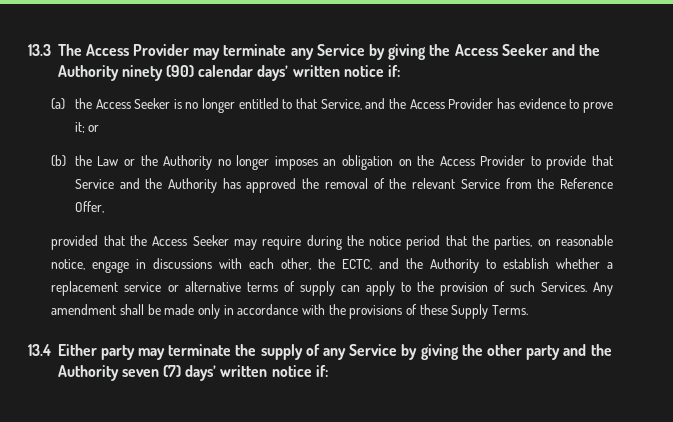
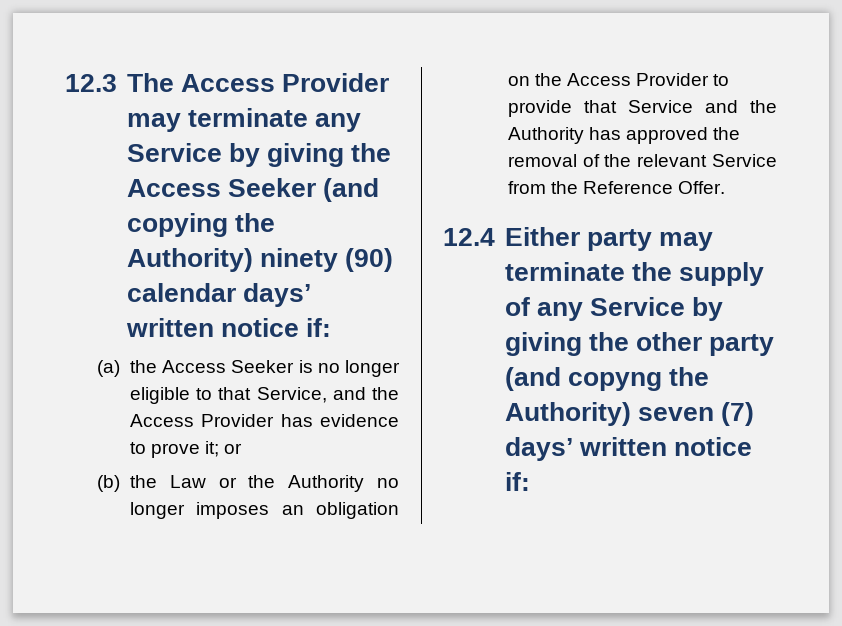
- 13.3 The Access Provider may terminate any Service by giving the Access Seeker and the Authority ninety (90) calendar days’ written notice if:
+ 12.3 The Access Provider may terminate any Service by giving the Access Seeker (and copying the Authority) ninety (90) calendar days’ written notice if:
- (a) the Access Seeker is no longer entitled to that Service, and the Access Provider has evidence to prove it; or
+ (a) the Access Seeker is no longer eligible to that Service, and the Access Provider has evidence to prove it; or
- (b) the Law or the Authority no longer imposes an obligation on the Access Provider to provide that Service and the Authority has approved the removal of the relevant Service from the Reference Offer,
- provided that the Access Seeker may require during the notice period that the parties, on reasonable notice, engage in discussions with each other, the ECTC, and the Authority to establish whether a replacement service or alternative terms of supply can apply to the provision of such Services. Any amendment shall be made only in accordance with the provisions of these Supply Terms.
- 13.4 Either party may terminate the supply of any Service by giving the other party and the Authority seven (7) days’ written notice if:
+ (b) the Law or the Authority no longer imposes an obligation on the Access Provider to provide that Service and the Authority has approved the removal of the relevant Service from the Reference Offer.
+ 12.4 Either party may terminate the supply of any Service by giving the other party (and copyng the Authority) seven (7) days’ written notice if:

